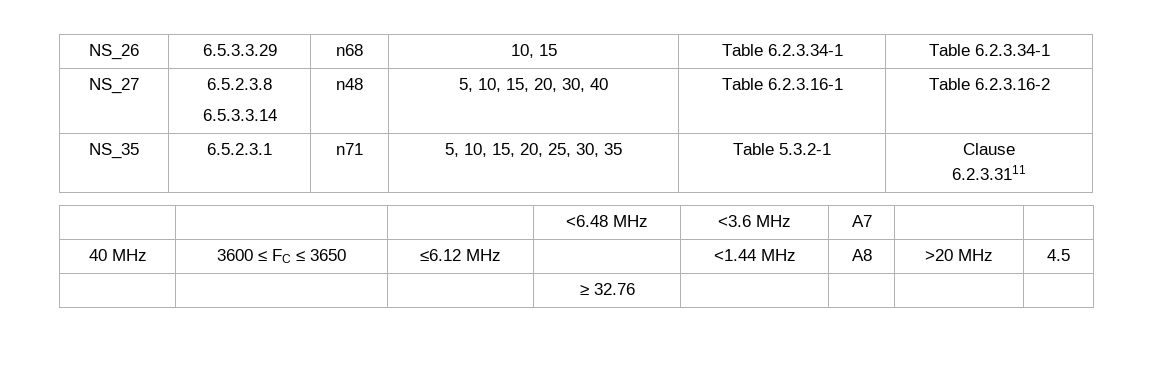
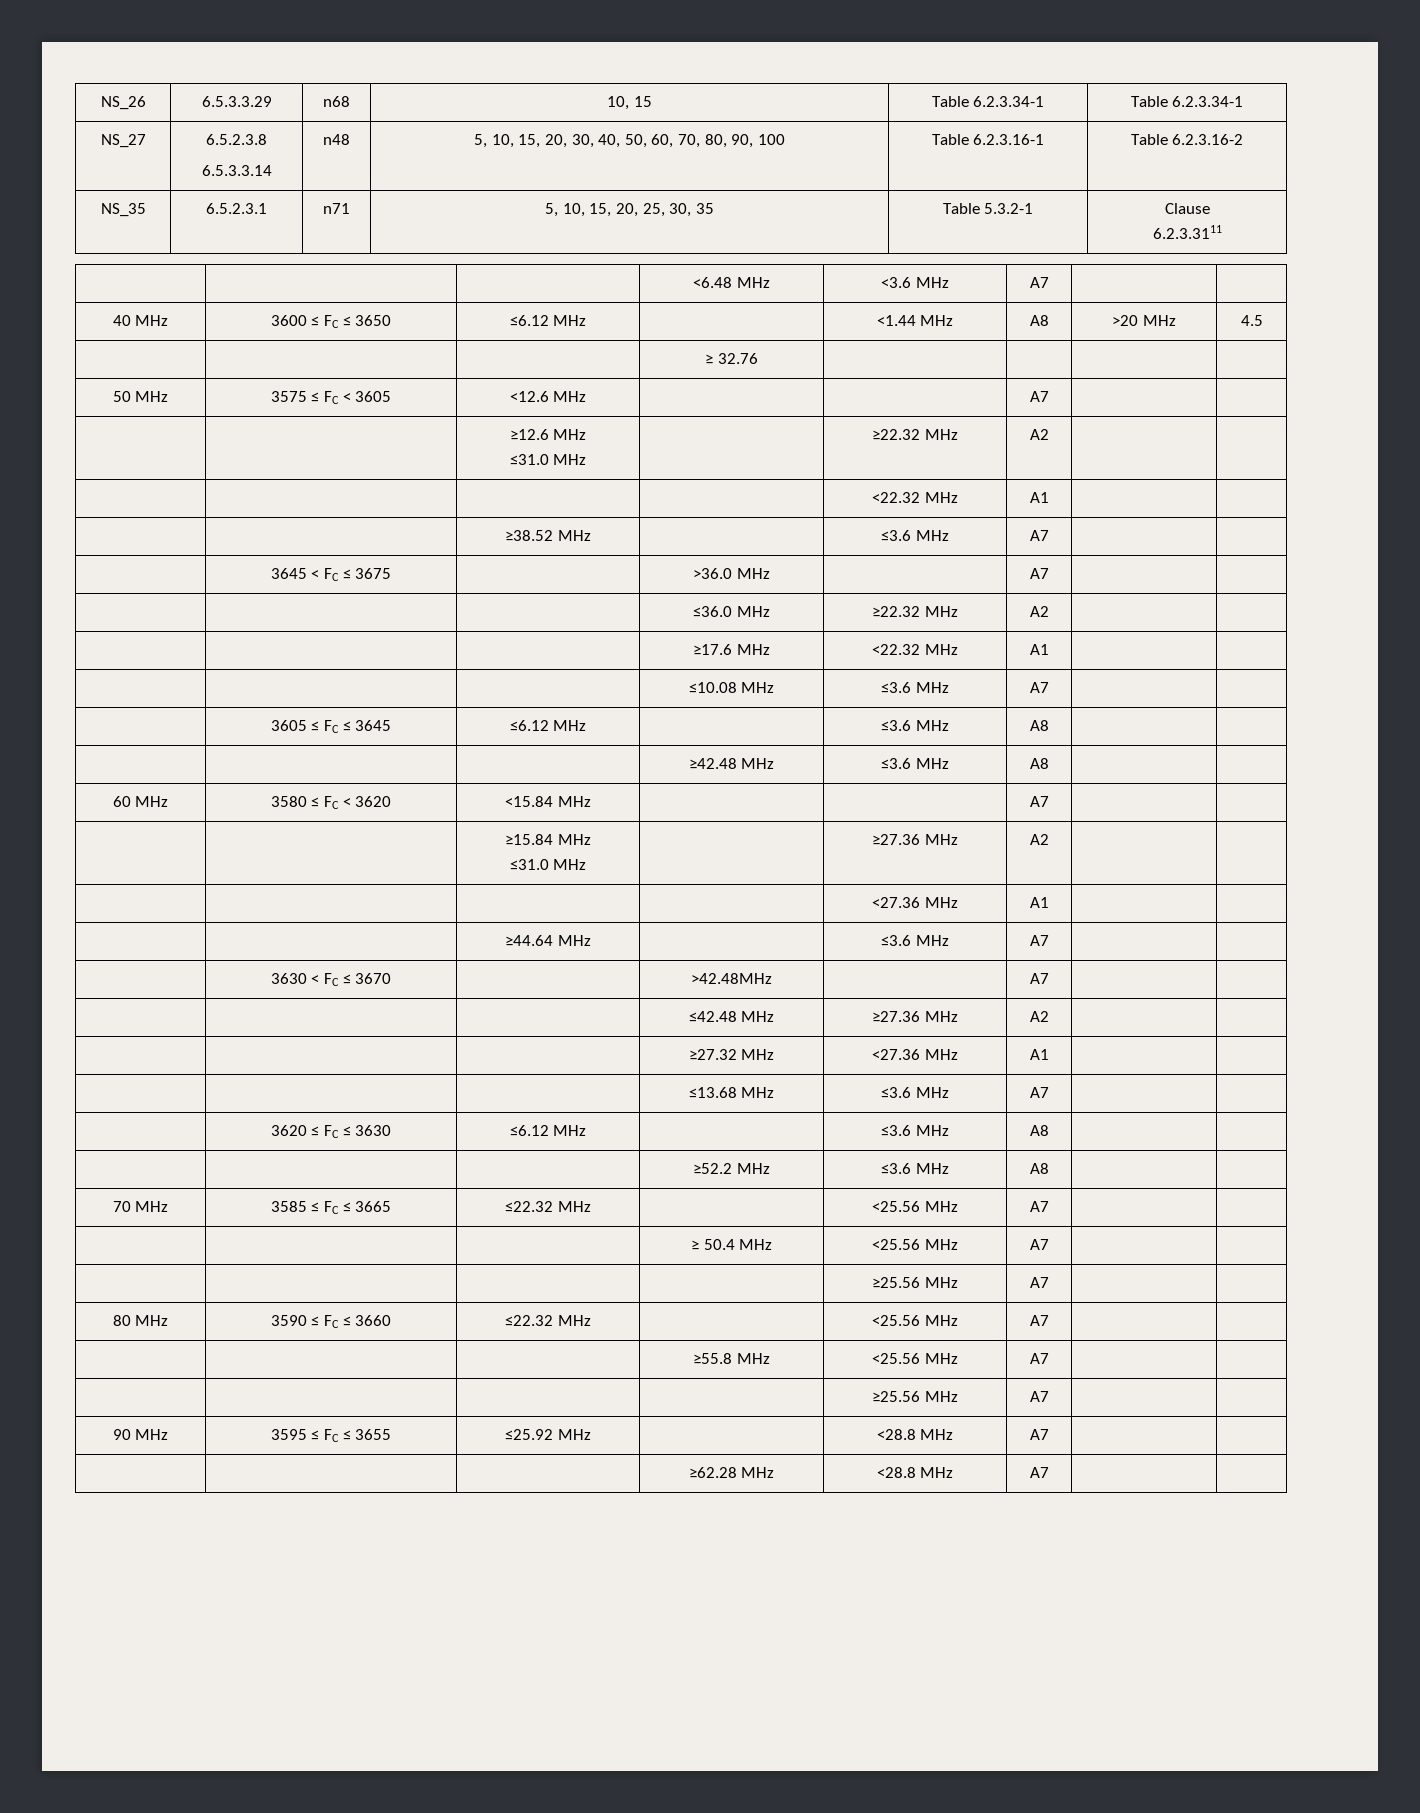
  NS_27 | 6.5.2.3.8
- 6.5.3.3.14 | n48 | 5, 10, 15, 20, 30, 40 | Table 6.2.3.16-1 | Table 6.2.3.16-2
+ 6.5.3.3.14 | n48 | 5, 10, 15, 20, 30, 40, 50, 60, 70, 80, 90, 100 | Table 6.2.3.16-1 | Table 6.2.3.16-2
+ 50 MHz | 3575 ≤ FC < 3605 | <12.6 MHz | | | A7 | |
+ | | ≥12.6 MHz
+ ≤31.0 MHz | | ≥22.32 MHz | A2 | |
+ | | | | <22.32 MHz | A1 | |
+ | | ≥38.52 MHz | | ≤3.6 MHz | A7 | |
+ | 3645 < FC ≤ 3675 | | >36.0 MHz | | A7 | |
+ | | | ≤36.0 MHz | ≥22.32 MHz | A2 | |
+ | | | ≥17.6 MHz | <22.32 MHz | A1 | |
+ | | | ≤10.08 MHz | ≤3.6 MHz | A7 | |
+ | 3605 ≤ FC ≤ 3645 | ≤6.12 MHz | | ≤3.6 MHz | A8 | |
+ | | | ≥42.48 MHz | ≤3.6 MHz | A8 | |
+ 60 MHz | 3580 ≤ FC < 3620 | <15.84 MHz | | | A7 | |
+ | | ≥15.84 MHz
+ ≤31.0 MHz | | ≥27.36 MHz | A2 | |
+ | | | | <27.36 MHz | A1 | |
+ | | ≥44.64 MHz | | ≤3.6 MHz | A7 | |
+ | 3630 < FC ≤ 3670 | | >42.48MHz | | A7 | |
+ | | | ≤42.48 MHz | ≥27.36 MHz | A2 | |
+ | | | ≥27.32 MHz | <27.36 MHz | A1 | |
+ | | | ≤13.68 MHz | ≤3.6 MHz | A7 | |
+ | 3620 ≤ FC ≤ 3630 | ≤6.12 MHz | | ≤3.6 MHz | A8 | |
+ | | | ≥52.2 MHz | ≤3.6 MHz | A8 | |
+ 70 MHz | 3585 ≤ FC ≤ 3665 | ≤22.32 MHz | | <25.56 MHz | A7 | |
+ | | | ≥ 50.4 MHz | <25.56 MHz | A7 | |
+ | | | | ≥25.56 MHz | A7 | |
+ 80 MHz | 3590 ≤ FC ≤ 3660 | ≤22.32 MHz | | <25.56 MHz | A7 | |
+ | | | ≥55.8 MHz | <25.56 MHz | A7 | |
+ | | | | ≥25.56 MHz | A7 | |
+ 90 MHz | 3595 ≤ FC ≤ 3655 | ≤25.92 MHz | | <28.8 MHz | A7 | |
+ | | | ≥62.28 MHz | <28.8 MHz | A7 | |

